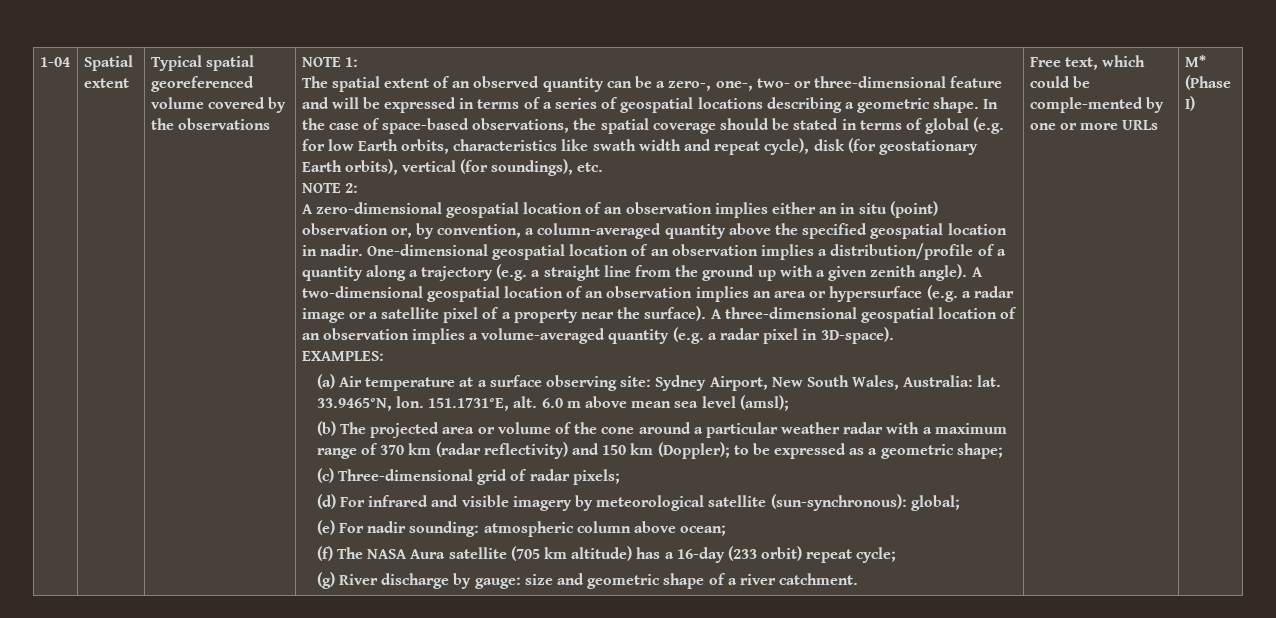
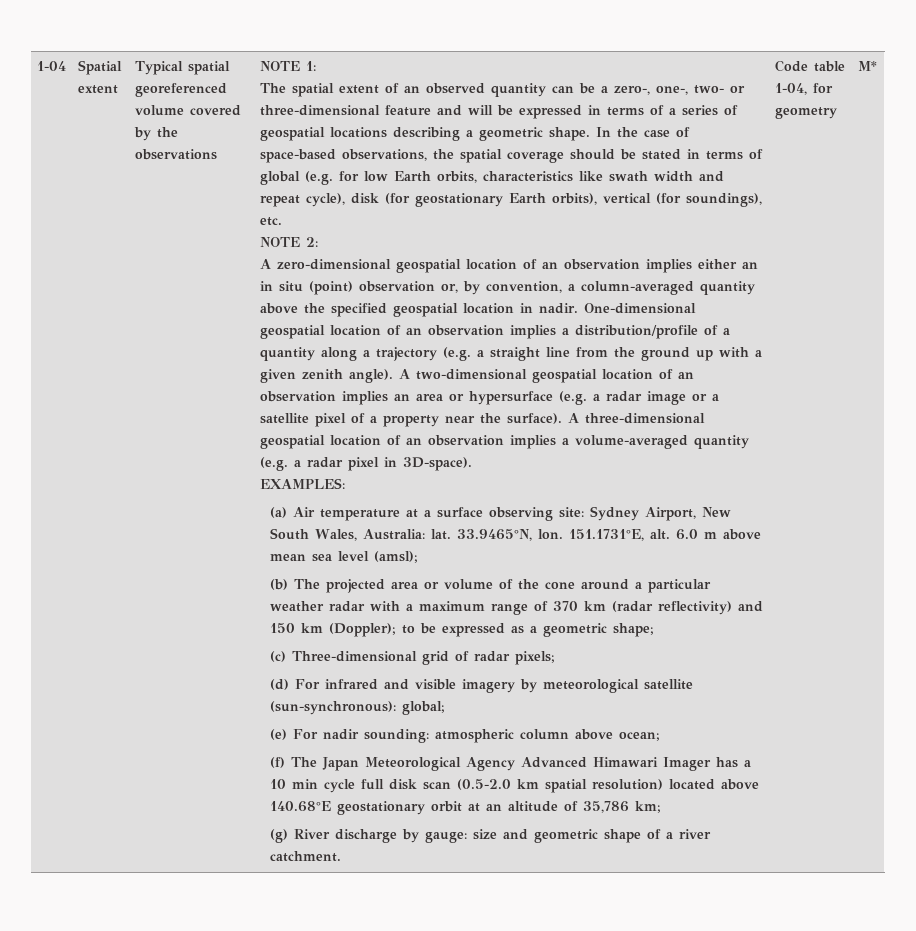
- (f) The NASA Aura satellite (705 km altitude) has a 16-day (233 orbit) repeat cycle;
+ (f) The Japan Meteorological Agency Advanced Himawari Imager has a 10 min cycle full disk scan (0.5-2.0 km spatial resolution) located above 140.68°E geostationary orbit at an altitude of 35,786 km;
- Free text, which could be comple-mented by one or more URLs
+ Code table 1-04, for geometry
- M* (Phase I)
+ M*

